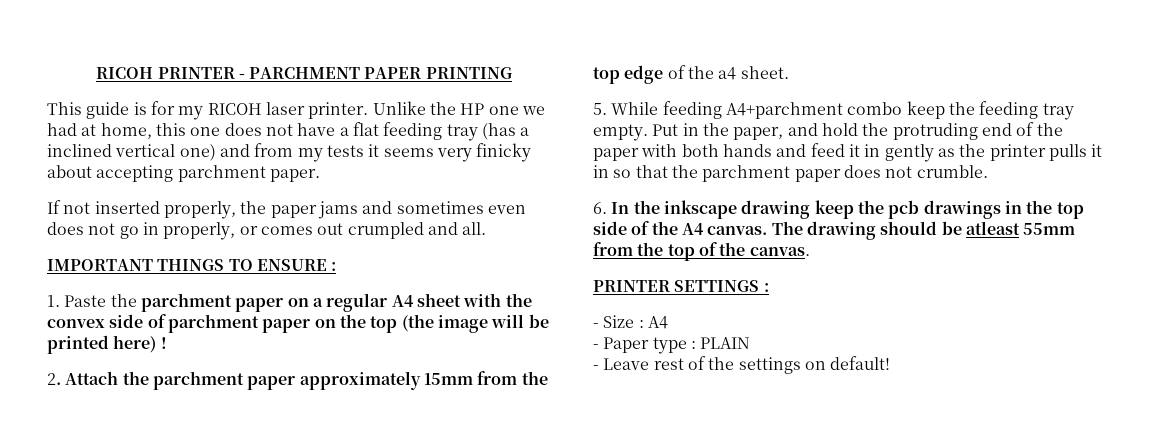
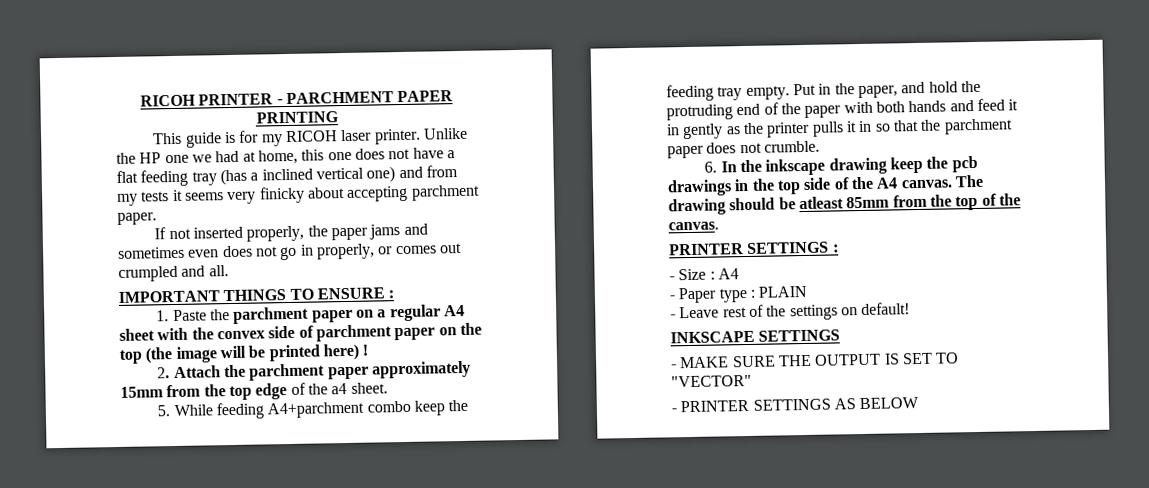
- The drawing should be atleast 55mm from the top of the canvas.
+ The drawing should be atleast 85mm from the top of the canvas.
+ INKSCAPE SETTINGS
+ - MAKE SURE THE OUTPUT IS SET TO "VECTOR"
+ - PRINTER SETTINGS AS BELOW

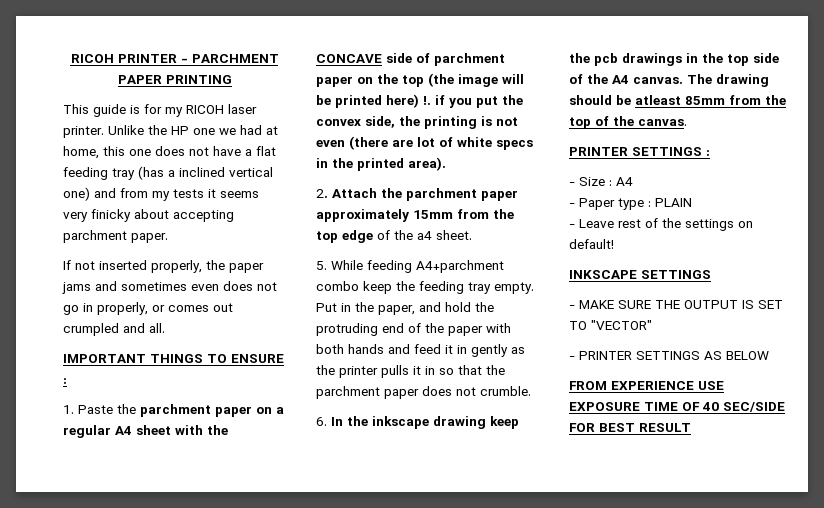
- 1. Paste the parchment paper on a regular A4 sheet with the convex side of parchment paper on the top (the image will be printed here) !
+ 1. Paste the parchment paper on a regular A4 sheet with the CONCAVE side of parchment paper on the top (the image will be printed here) !. if you put the convex side, the printing is not even (there are lot of white specs in the printed area).
+ FROM EXPERIENCE USE EXPOSURE TIME OF 40 SEC/SIDE FOR BEST RESULT

